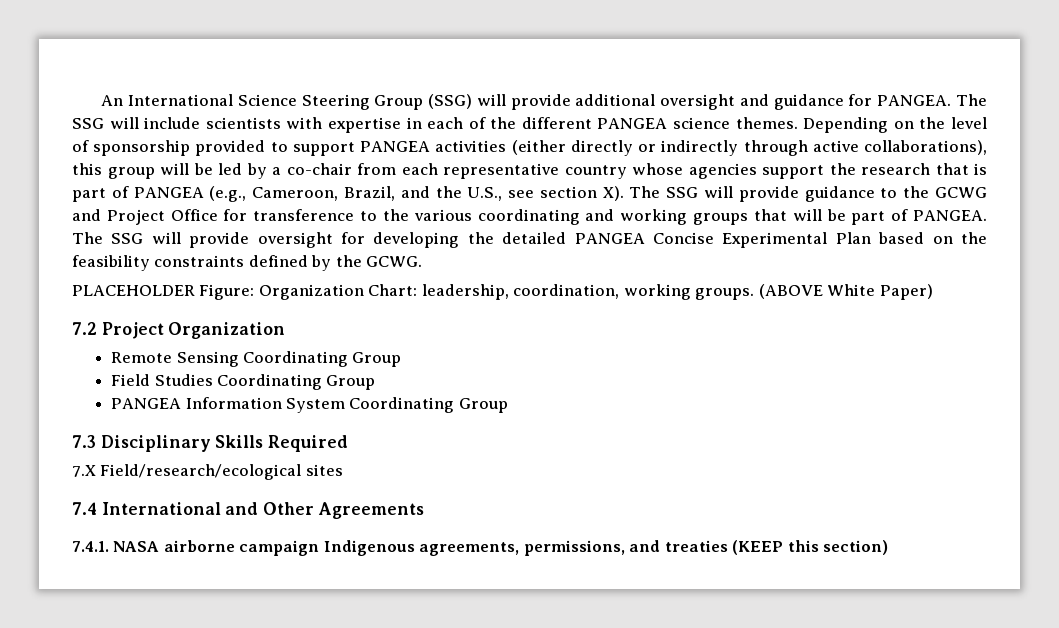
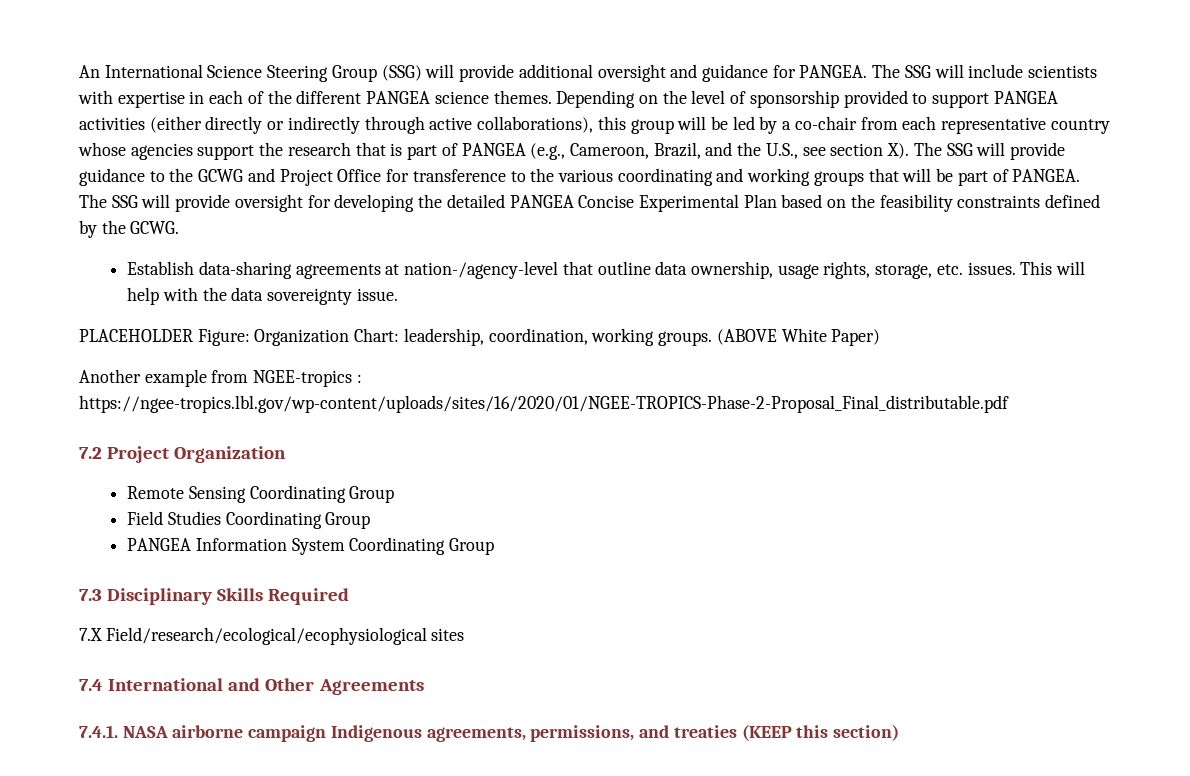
+ Establish data-sharing agreements at nation-/agency-level that outline data ownership, usage rights, storage, etc. issues. This will help with the data sovereignty issue.
+ Another example from NGEE-tropics : https://ngee-tropics.lbl.gov/wp-content/uploads/sites/16/2020/01/NGEE-TROPICS-Phase-2-Proposal_Final_distributable.pdf
- 7.X Field/research/ecological sites
+ 7.X Field/research/ecological/ecophysiological sites

